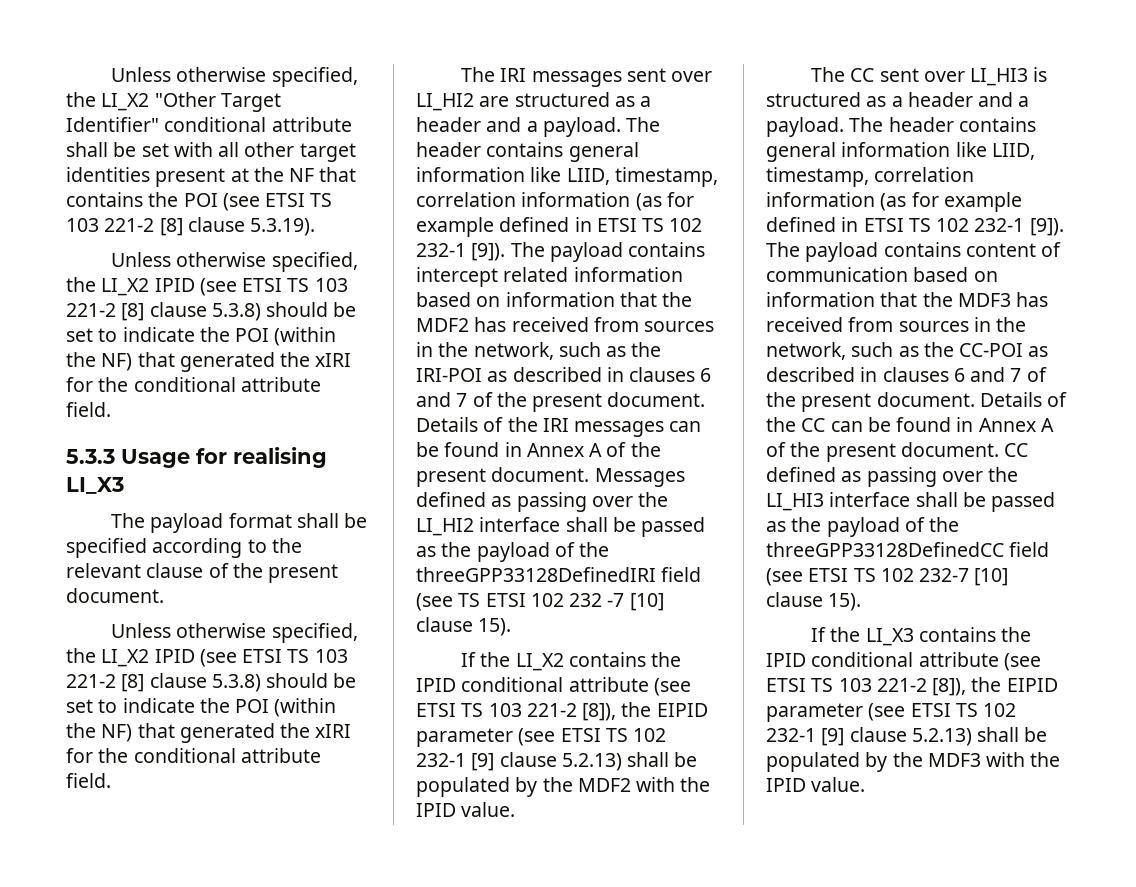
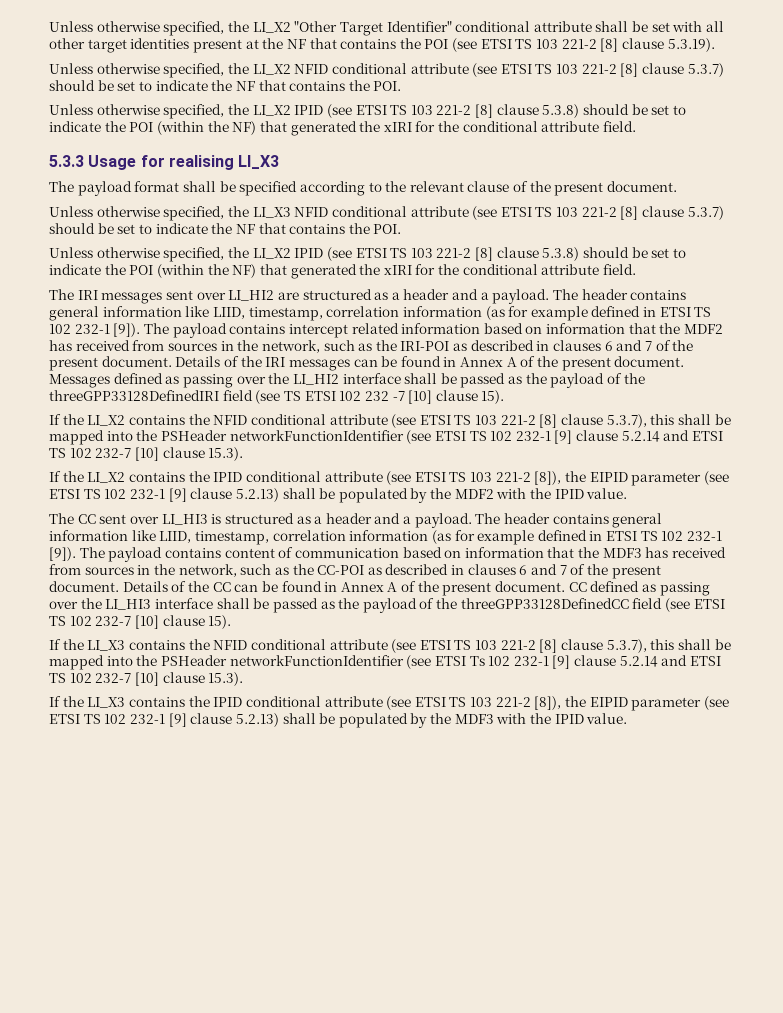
+ Unless otherwise specified, the LI_X2 NFID conditional attribute (see ETSI TS 103 221-2 [8] clause 5.3.7) should be set to indicate the NF that contains the POI.
+ Unless otherwise specified, the LI_X3 NFID conditional attribute (see ETSI TS 103 221-2 [8] clause 5.3.7) should be set to indicate the NF that contains the POI.
+ If the LI_X2 contains the NFID conditional attribute (see ETSI TS 103 221-2 [8] clause 5.3.7), this shall be mapped into the PSHeader networkFunctionIdentifier (see ETSI TS 102 232-1 [9] clause 5.2.14 and ETSI TS 102 232-7 [10] clause 15.3).
+ If the LI_X3 contains the NFID conditional attribute (see ETSI TS 103 221-2 [8] clause 5.3.7), this shall be mapped into the PSHeader networkFunctionIdentifier (see ETSI Ts 102 232-1 [9] clause 5.2.14 and ETSI TS 102 232-7 [10] clause 15.3).

